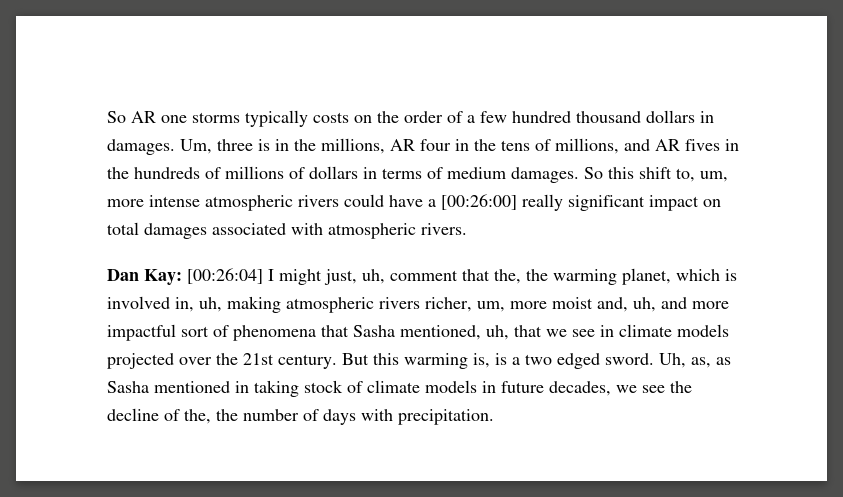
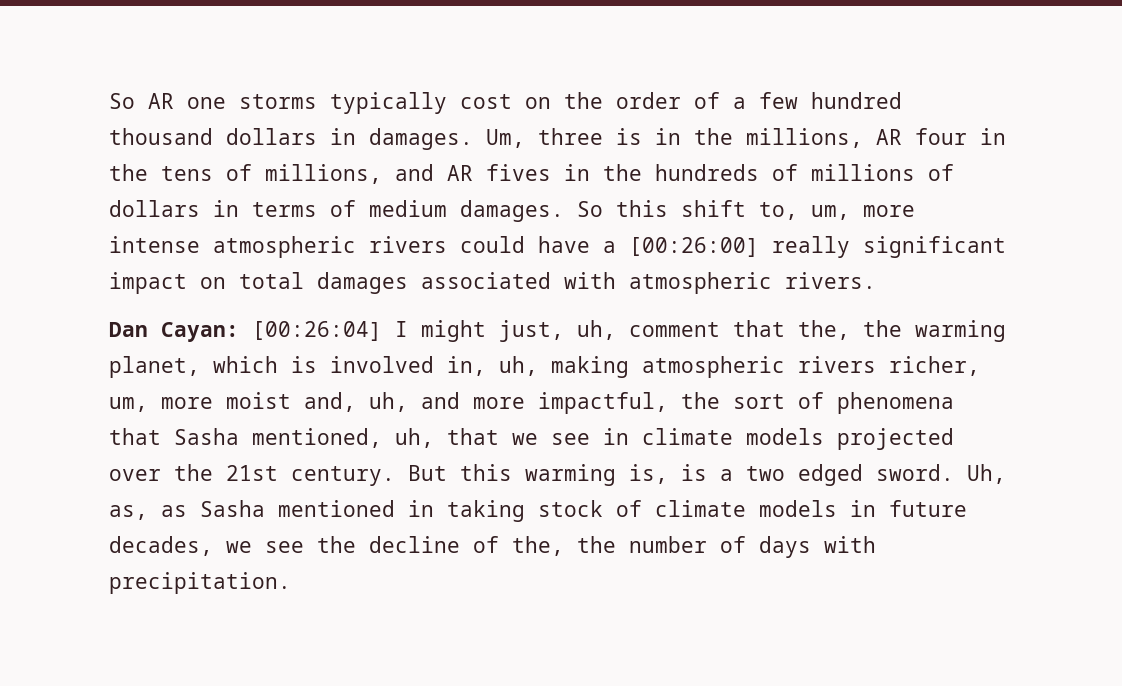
- So AR one storms typically costs on the order of a few hundred thousand dollars in damages.
+ So AR one storms typically cost on the order of a few hundred thousand dollars in damages.
- Dan Kay: [00:26:04] I might just, uh, comment that the, the warming planet, which is involved in, uh, making atmospheric rivers richer, um, more moist and, uh, and more impactful sort of phenomena that Sasha mentioned, uh, that we see in climate models projected over the 21st century.
+ Dan Cayan: [00:26:04] I might just, uh, comment that the, the warming planet, which is involved in, uh, making atmospheric rivers richer, um, more moist and, uh, and more impactful, the sort of phenomena that Sasha mentioned, uh, that we see in climate models projected over the 21st century.

